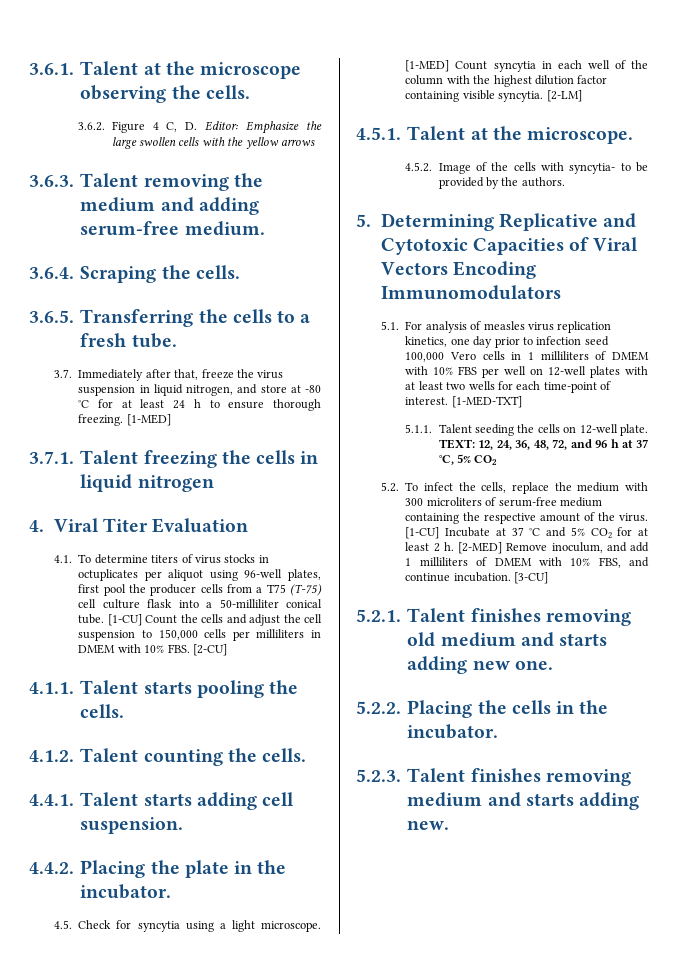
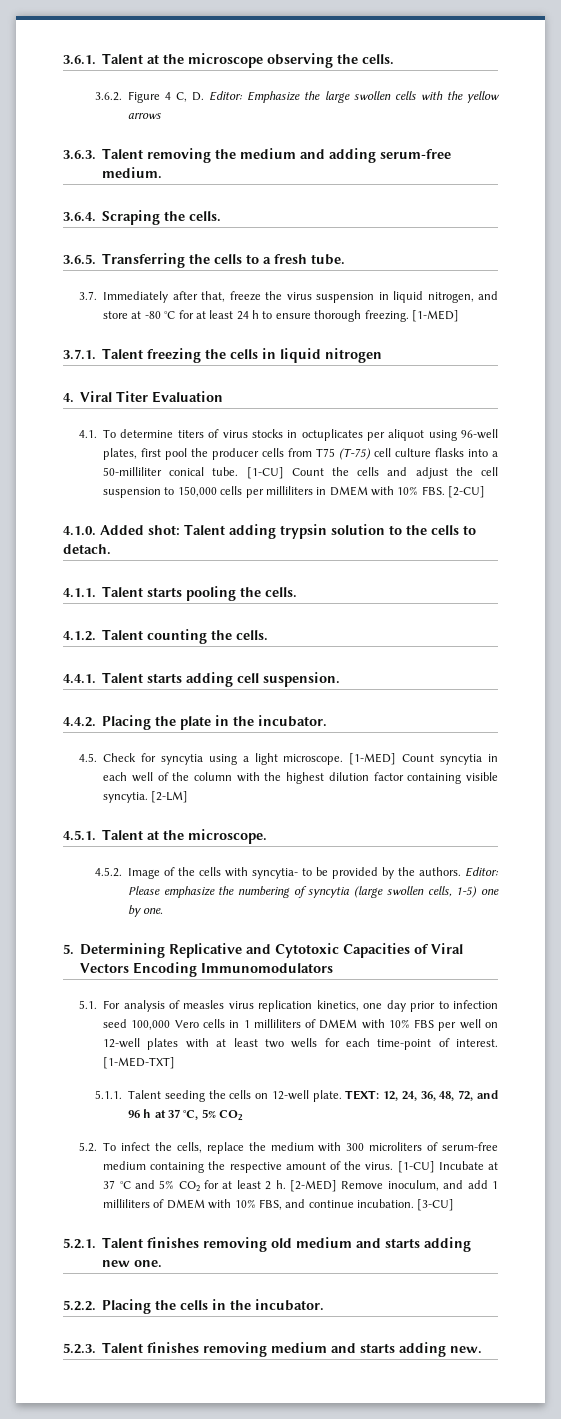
- 4.1. To determine titers of virus stocks in octuplicates per aliquot using 96-well plates, first pool the producer cells from a T75 (T-75) cell culture flask into a 50-milliliter conical tube.
+ 4.1. To determine titers of virus stocks in octuplicates per aliquot using 96-well plates, first pool the producer cells from T75 (T-75) cell culture flasks into a 50-milliliter conical tube.
+ 4.1.0. Added shot: Talent adding trypsin solution to the cells to detach.
+ Editor: Please emphasize the numbering of syncytia (large swollen cells, 1-5) one by one.

